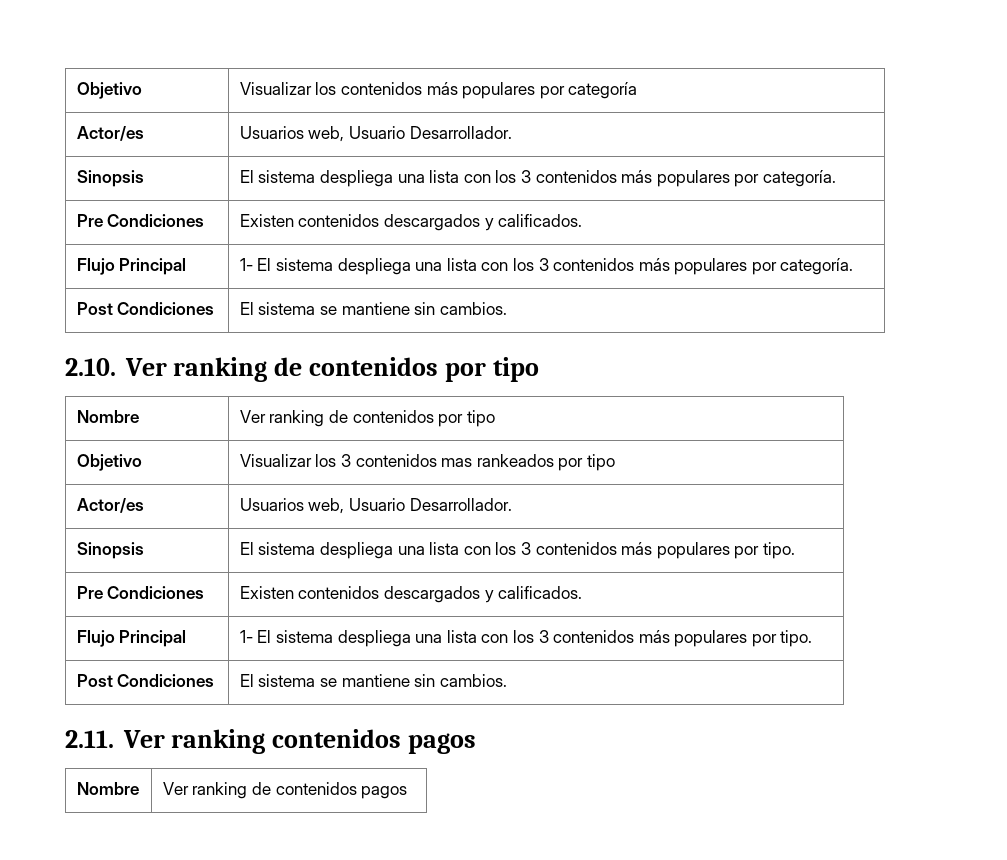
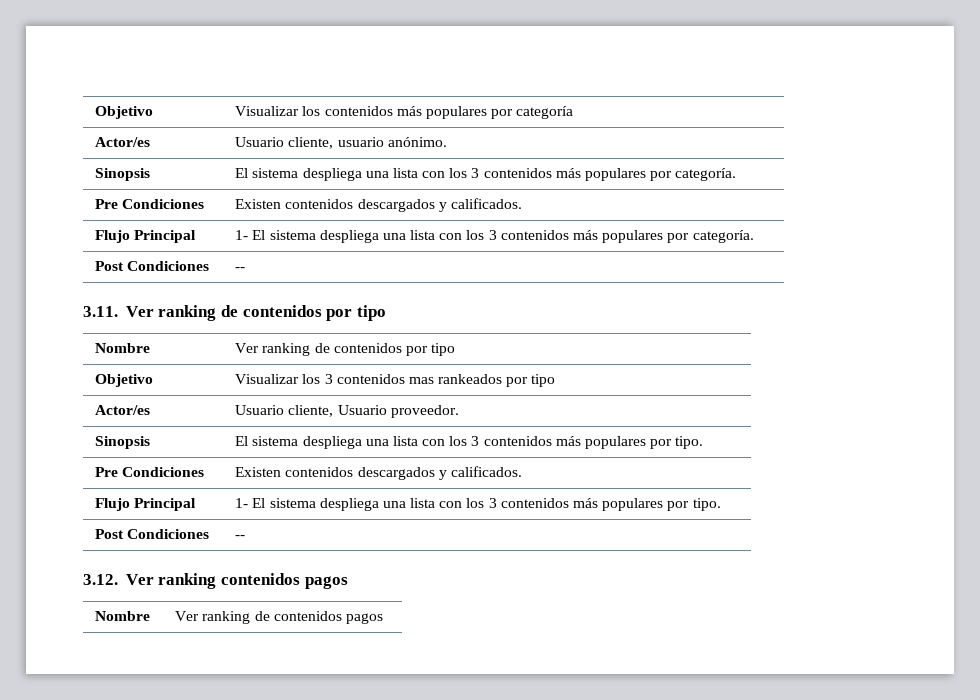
  Objetivo | Visualizar los contenidos más populares por categoría
- Actor/es | Usuarios web, Usuario Desarrollador.
+ Actor/es | Usuario cliente, usuario anónimo.
  Flujo Principal | 1- El sistema despliega una lista con los 3 contenidos más populares por categoría.
- Post Condiciones | El sistema se mantiene sin cambios.
- 2.10. Ver ranking de contenidos por tipo
+ Post Condiciones | --
+ 3.11. Ver ranking de contenidos por tipo
  Objetivo | Visualizar los 3 contenidos mas rankeados por tipo
- Actor/es | Usuarios web, Usuario Desarrollador.
+ Actor/es | Usuario cliente, Usuario proveedor.
  Flujo Principal | 1- El sistema despliega una lista con los 3 contenidos más populares por tipo.
- Post Condiciones | El sistema se mantiene sin cambios.
- 2.11. Ver ranking contenidos pagos
+ Post Condiciones | --
+ 3.12. Ver ranking contenidos pagos

